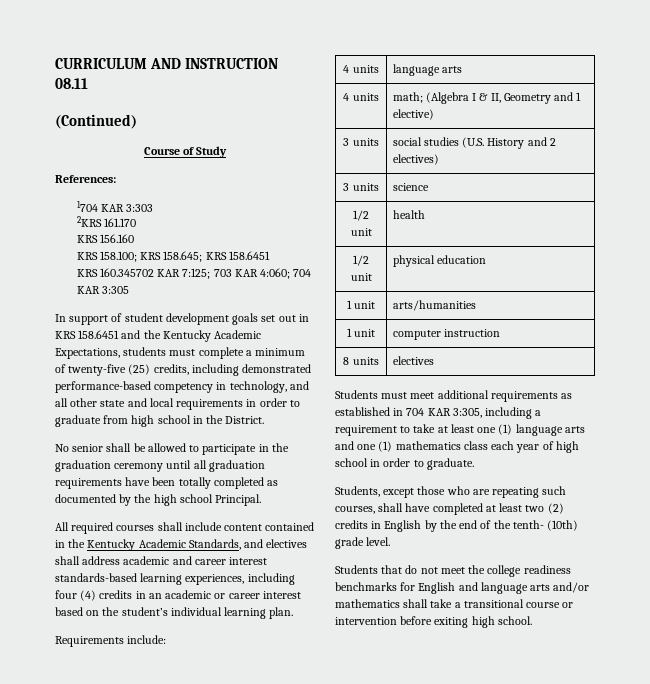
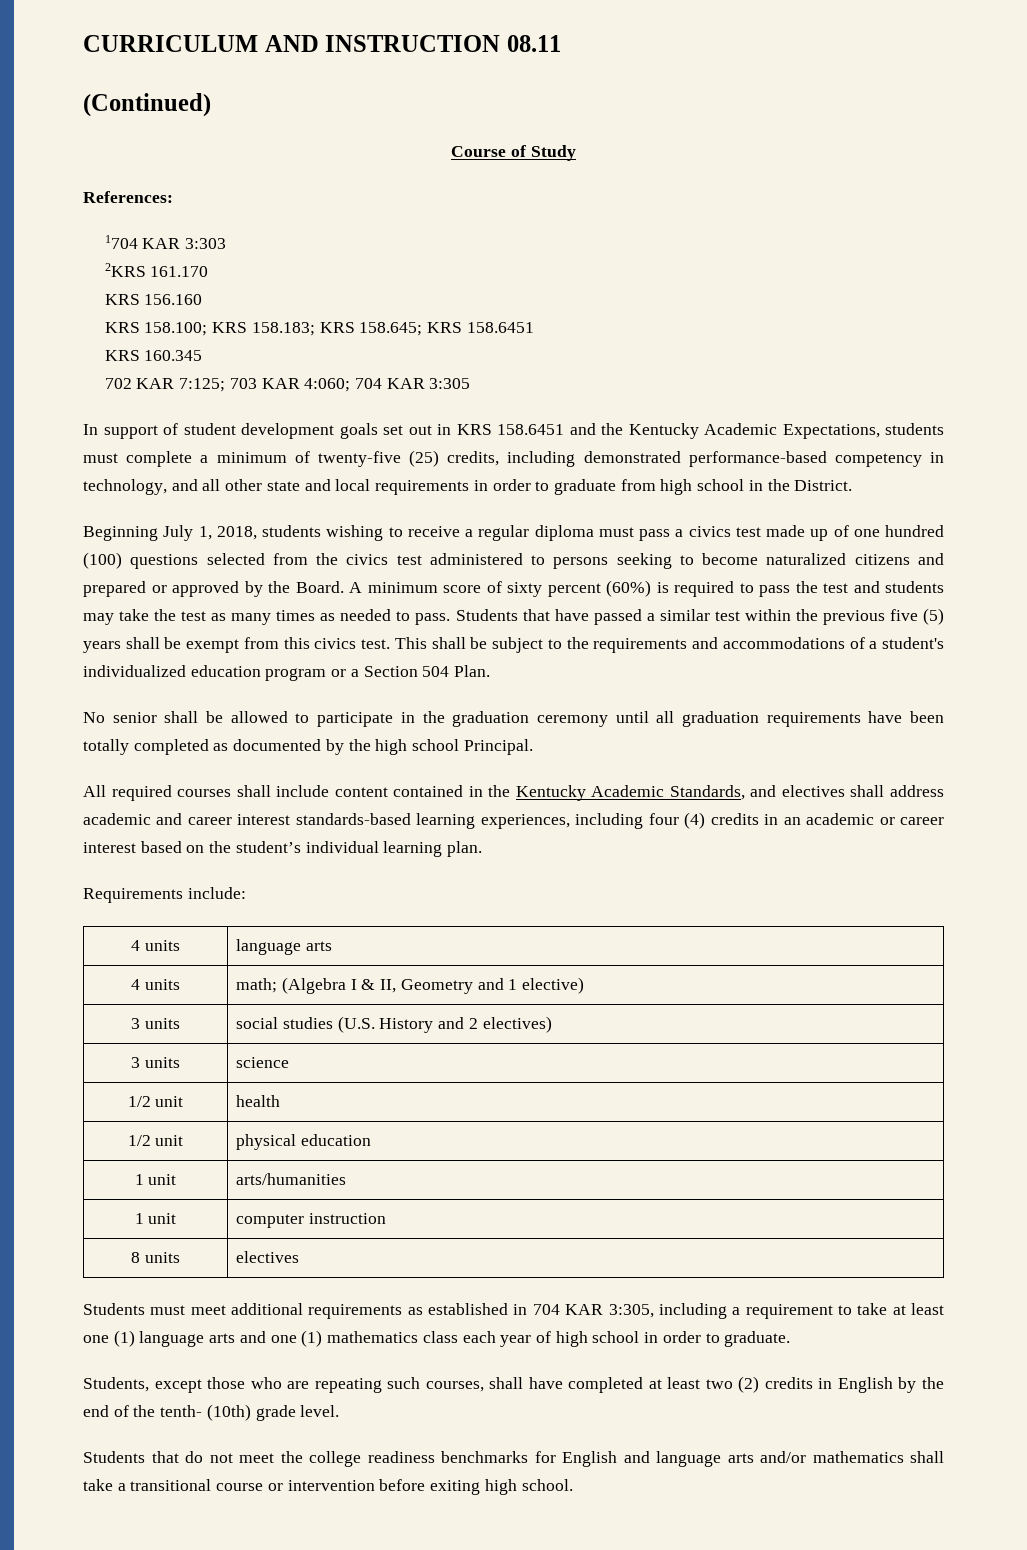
- KRS 158.100; KRS 158.645; KRS 158.6451
+ KRS 158.100; KRS 158.183; KRS 158.645; KRS 158.6451
- KRS 160.345702 KAR 7:125; 703 KAR 4:060; 704 KAR 3:305
+ KRS 160.345
+ 702 KAR 7:125; 703 KAR 4:060; 704 KAR 3:305
+ Beginning July 1, 2018, students wishing to receive a regular diploma must pass a civics test made up of one hundred (100) questions selected from the civics test administered to persons seeking to become naturalized citizens and prepared or approved by the Board. A minimum score of sixty percent (60%) is required to pass the test and students may take the test as many times as needed to pass. Students that have passed a similar test within the previous five (5) years shall be exempt from this civics test. This shall be subject to the requirements and accommodations of a student's individualized education program or a Section 504 Plan.

